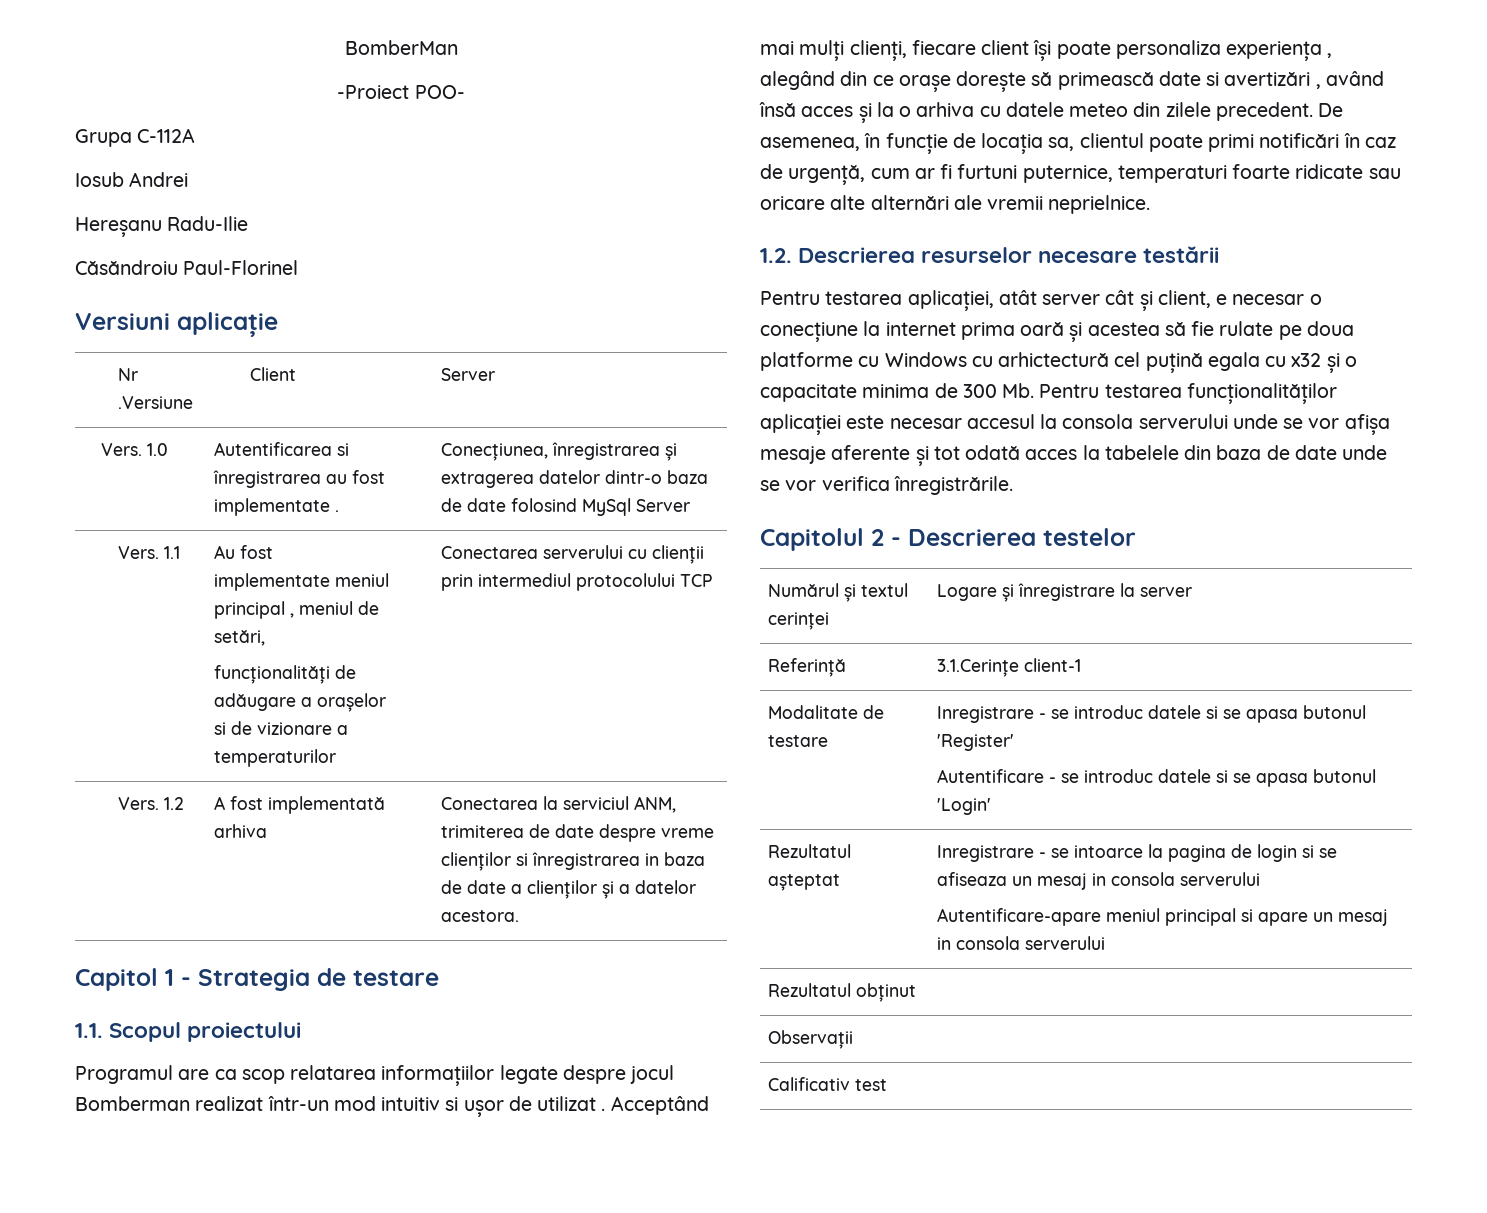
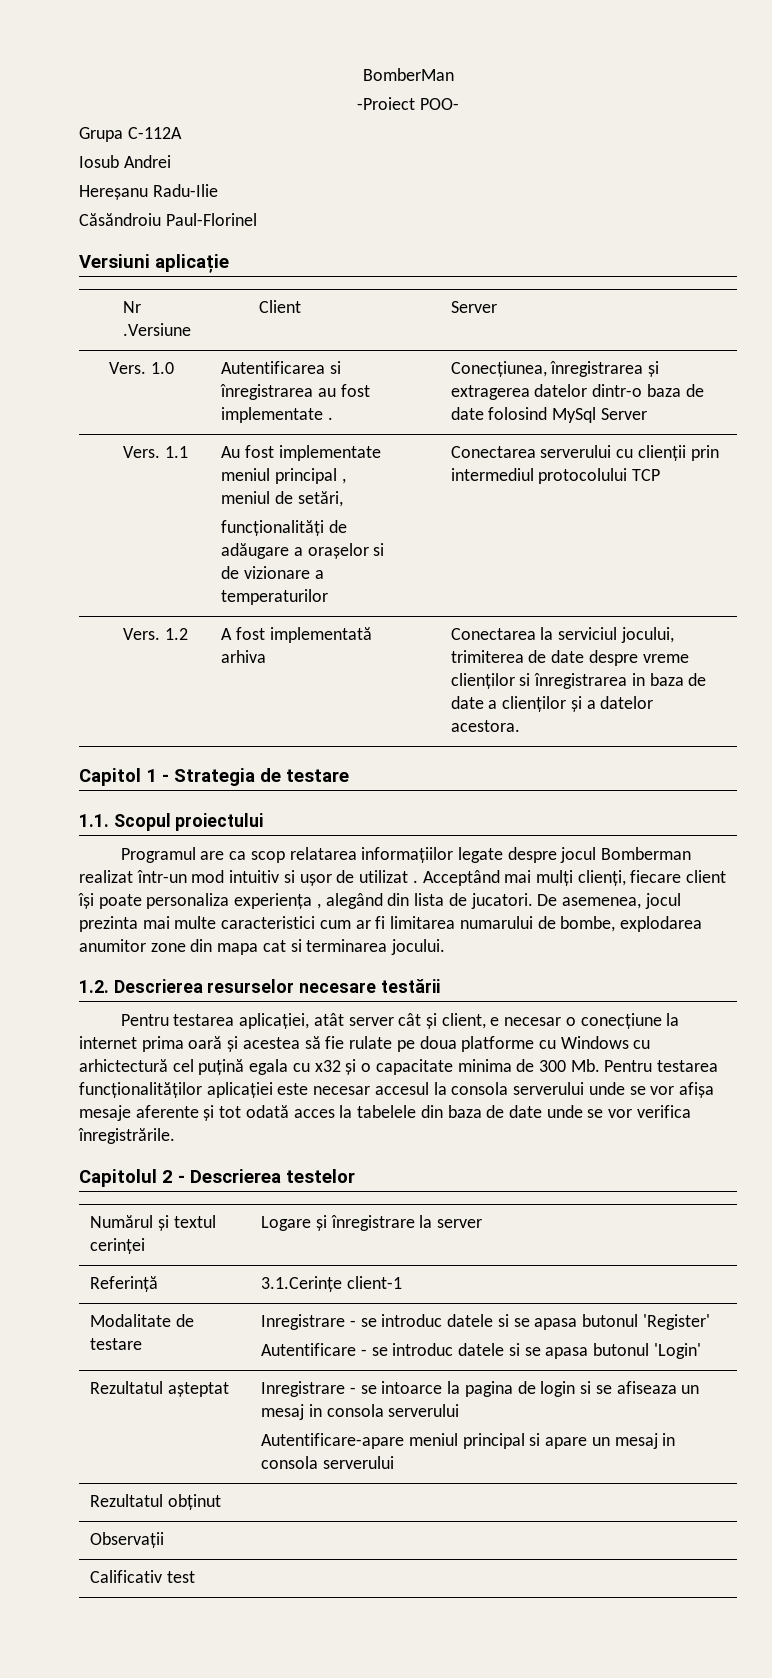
- Vers. 1.2 | A fost implementată arhiva | Conectarea la serviciul ANM, trimiterea de date despre vreme clienților si înregistrarea in baza de date a clienților și a datelor acestora.
+ Vers. 1.2 | A fost implementată arhiva | Conectarea la serviciul jocului, trimiterea de date despre vreme clienților si înregistrarea in baza de date a clienților și a datelor acestora.
- Acceptând mai mulți clienți, fiecare client își poate personaliza experiența , alegând din ce orașe dorește să primească date si avertizări , având însă acces și la o arhiva cu datele meteo din zilele precedent. De asemenea, în funcție de locația sa, clientul poate primi notificări în caz de urgență, cum ar fi furtuni puternice, temperaturi foarte ridicate sau oricare alte alternări ale vremii neprielnice.
+ Acceptând mai mulți clienți, fiecare client își poate personaliza experiența , alegând din lista de jucatori. De asemenea, jocul prezinta mai multe caracteristici cum ar fi limitarea numarului de bombe, explodarea anumitor zone din mapa cat si terminarea jocului.

